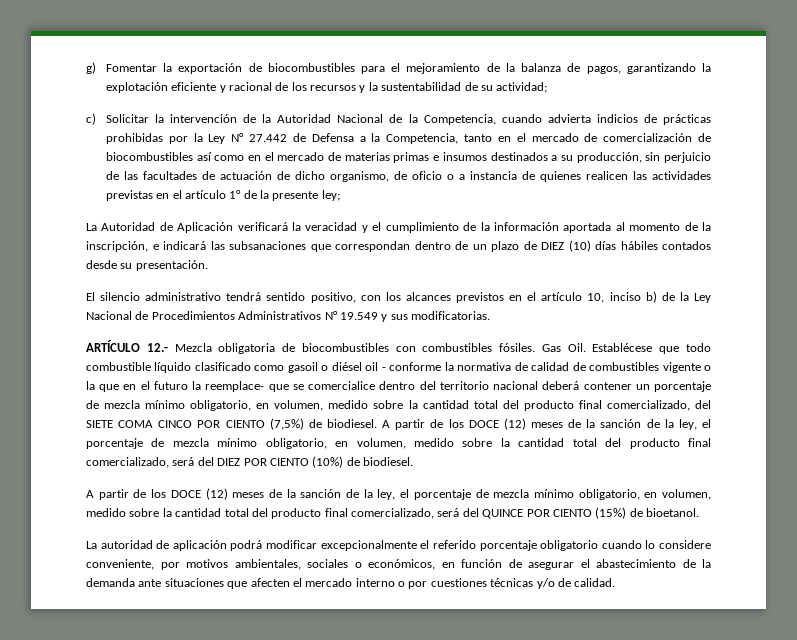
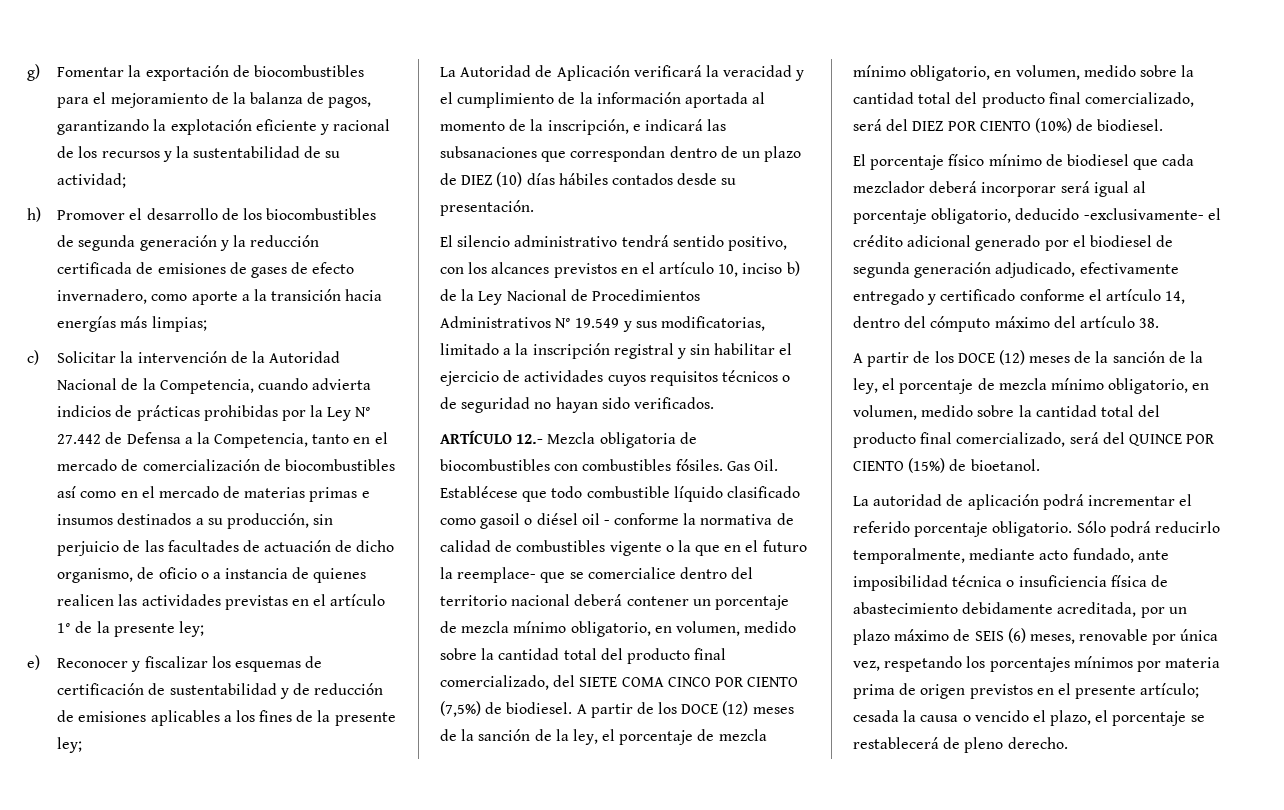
+ h) Promover el desarrollo de los biocombustibles de segunda generación y la reducción certificada de emisiones de gases de efecto invernadero, como aporte a la transición hacia energías más limpias;
+ e) Reconocer y fiscalizar los esquemas de certificación de sustentabilidad y de reducción de emisiones aplicables a los fines de la presente ley;
- El silencio administrativo tendrá sentido positivo, con los alcances previstos en el artículo 10, inciso b) de la Ley Nacional de Procedimientos Administrativos N° 19.549 y sus modificatorias.
+ El silencio administrativo tendrá sentido positivo, con los alcances previstos en el artículo 10, inciso b) de la Ley Nacional de Procedimientos Administrativos N° 19.549 y sus modificatorias, limitado a la inscripción registral y sin habilitar el ejercicio de actividades cuyos requisitos técnicos o de seguridad no hayan sido verificados.
+ El porcentaje físico mínimo de biodiesel que cada mezclador deberá incorporar será igual al porcentaje obligatorio, deducido -exclusivamente- el crédito adicional generado por el biodiesel de segunda generación adjudicado, efectivamente entregado y certificado conforme el artículo 14, dentro del cómputo máximo del artículo 38.
- La autoridad de aplicación podrá modificar excepcionalmente el referido porcentaje obligatorio cuando lo considere conveniente, por motivos ambientales, sociales o económicos, en función de asegurar el abastecimiento de la demanda ante situaciones que afecten el mercado interno o por cuestiones técnicas y/o de calidad.
+ La autoridad de aplicación podrá incrementar el referido porcentaje obligatorio. Sólo podrá reducirlo temporalmente, mediante acto fundado, ante imposibilidad técnica o insuficiencia física de abastecimiento debidamente acreditada, por un plazo máximo de SEIS (6) meses, renovable por única vez, respetando los porcentajes mínimos por materia prima de origen previstos en el presente artículo; cesada la causa o vencido el plazo, el porcentaje se restablecerá de pleno derecho.

